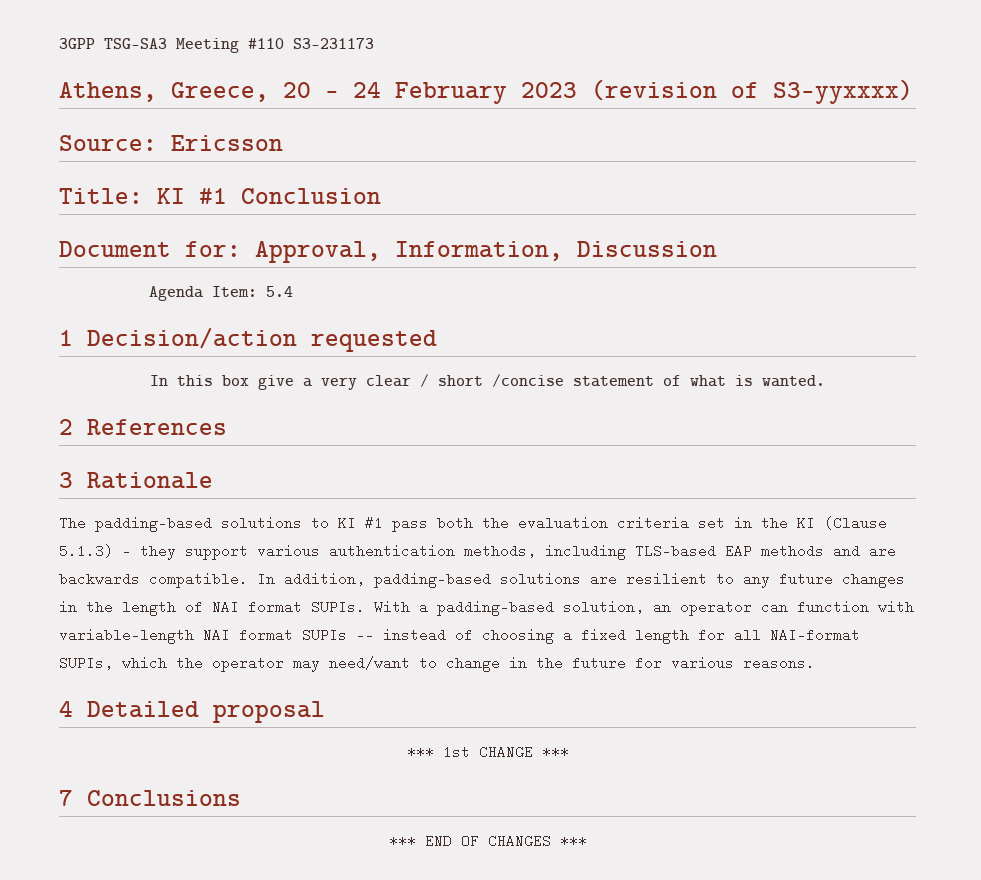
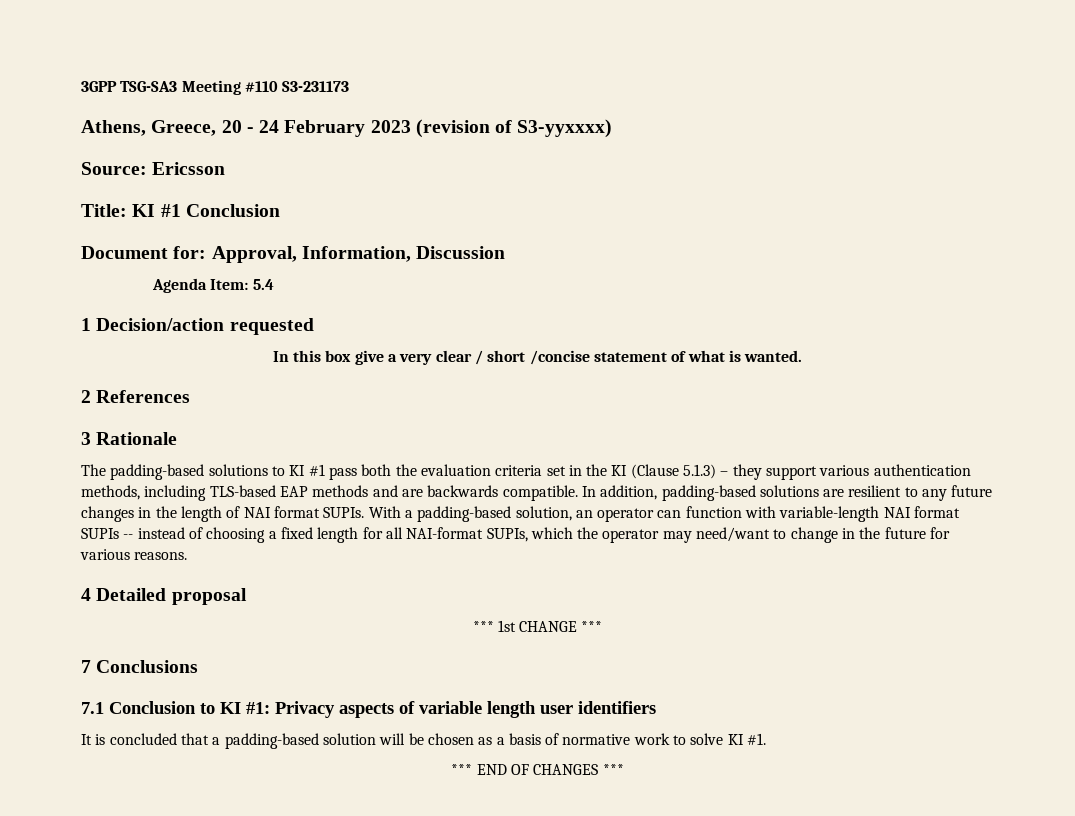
+ 7.1 Conclusion to KI #1: Privacy aspects of variable length user identifiers
+ It is concluded that a padding-based solution will be chosen as a basis of normative work to solve KI #1.

